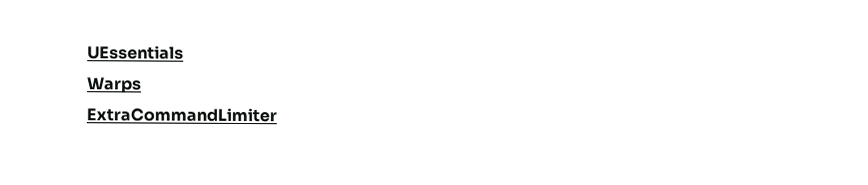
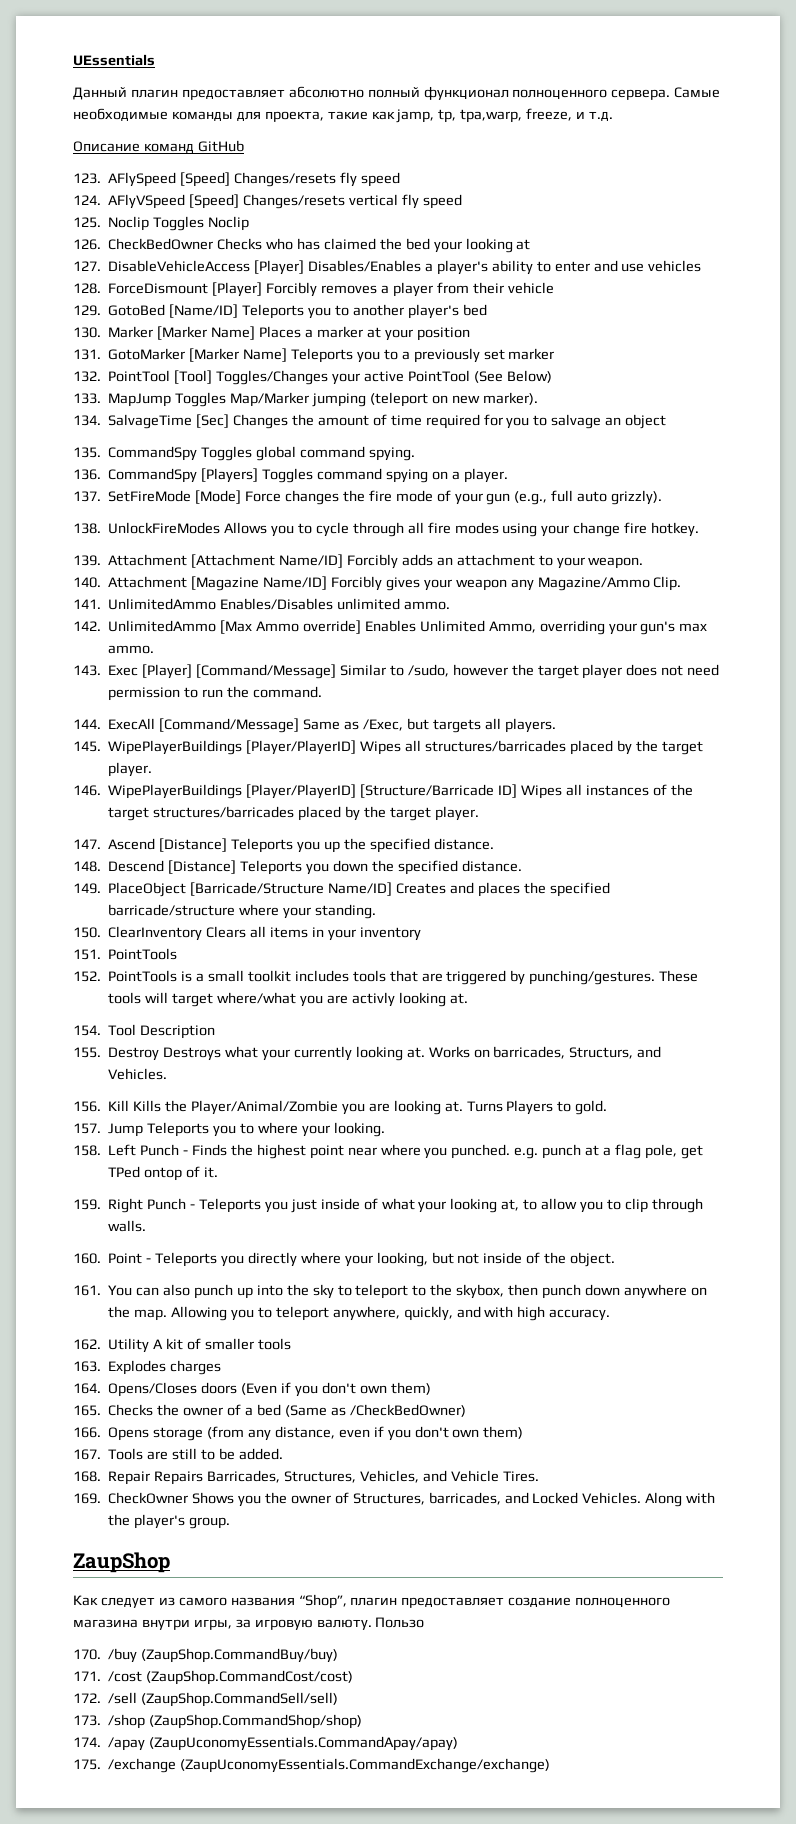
- Warps
- ExtraCommandLimiter
+ Данный плагин предоставляет абсолютно полный функционал полноценного сервера. Самые необходимые команды для проекта, такие как jamp, tp, tpa,warp, freeze, и т.д.
+ Описание команд GitHub
+ 123. AFlySpeed [Speed] Changes/resets fly speed
+ 124. AFlyVSpeed [Speed] Changes/resets vertical fly speed
+ 125. Noclip Toggles Noclip
+ 126. CheckBedOwner Checks who has claimed the bed your looking at
+ 127. DisableVehicleAccess [Player] Disables/Enables a player's ability to enter and use vehicles
+ 128. ForceDismount [Player] Forcibly removes a player from their vehicle
+ 129. GotoBed [Name/ID] Teleports you to another player's bed
+ 130. Marker [Marker Name] Places a marker at your position
+ 131. GotoMarker [Marker Name] Teleports you to a previously set marker
+ 132. PointTool [Tool] Toggles/Changes your active PointTool (See Below)
+ 133. MapJump Toggles Map/Marker jumping (teleport on new marker).
+ 134. SalvageTime [Sec] Changes the amount of time required for you to salvage an object
+ 135. CommandSpy Toggles global command spying.
+ 136. CommandSpy [Players] Toggles command spying on a player.
+ 137. SetFireMode [Mode] Force changes the fire mode of your gun (e.g., full auto grizzly).
+ 138. UnlockFireModes Allows you to cycle through all fire modes using your change fire hotkey.
+ 139. Attachment [Attachment Name/ID] Forcibly adds an attachment to your weapon.
+ 140. Attachment [Magazine Name/ID] Forcibly gives your weapon any Magazine/Ammo Clip.
+ 141. UnlimitedAmmo Enables/Disables unlimited ammo.
+ 142. UnlimitedAmmo [Max Ammo override] Enables Unlimited Ammo, overriding your gun's max ammo.
+ 143. Exec [Player] [Command/Message] Similar to /sudo, however the target player does not need permission to run the command.
+ 144. ExecAll [Command/Message] Same as /Exec, but targets all players.
+ 145. WipePlayerBuildings [Player/PlayerID] Wipes all structures/barricades placed by the target player.
+ 146. WipePlayerBuildings [Player/PlayerID] [Structure/Barricade ID] Wipes all instances of the target structures/barricades placed by the target player.
+ 147. Ascend [Distance] Teleports you up the specified distance.
+ 148. Descend [Distance] Teleports you down the specified distance.
+ 149. PlaceObject [Barricade/Structure Name/ID] Creates and places the specified barricade/structure where your standing.
+ 150. ClearInventory Clears all items in your inventory
+ 151. PointTools
+ 152. PointTools is a small toolkit includes tools that are triggered by punching/gestures. These tools will target where/what you are activly looking at.
+ 154. Tool Description
+ 155. Destroy Destroys what your currently looking at. Works on barricades, Structurs, and Vehicles.
+ 156. Kill Kills the Player/Animal/Zombie you are looking at. Turns Players to gold.
+ 157. Jump Teleports you to where your looking.
+ 158. Left Punch - Finds the highest point near where you punched. e.g. punch at a flag pole, get TPed ontop of it.
+ 159. Right Punch - Teleports you just inside of what your looking at, to allow you to clip through walls.
+ 160. Point - Teleports you directly where your looking, but not inside of the object.
+ 161. You can also punch up into the sky to teleport to the skybox, then punch down anywhere on the map. Allowing you to teleport anywhere, quickly, and with high accuracy.
+ 162. Utility A kit of smaller tools
+ 163. Explodes charges
+ 164. Opens/Closes doors (Even if you don't own them)
+ 165. Checks the owner of a bed (Same as /CheckBedOwner)
+ 166. Opens storage (from any distance, even if you don't own them)
+ 167. Tools are still to be added.
+ 168. Repair Repairs Barricades, Structures, Vehicles, and Vehicle Tires.
+ 169. CheckOwner Shows you the owner of Structures, barricades, and Locked Vehicles. Along with the player's group.
+ ZaupShop
+ Как следует из самого названия “Shop”, плагин предоставляет создание полноценного магазина внутри игры, за игровую валюту. Пользо
+ 170. /buy (ZaupShop.CommandBuy/buy)
+ 171. /cost (ZaupShop.CommandCost/cost)
+ 172. /sell (ZaupShop.CommandSell/sell)
+ 173. /shop (ZaupShop.CommandShop/shop)
+ 174. /apay (ZaupUconomyEssentials.CommandApay/apay)
+ 175. /exchange (ZaupUconomyEssentials.CommandExchange/exchange)

